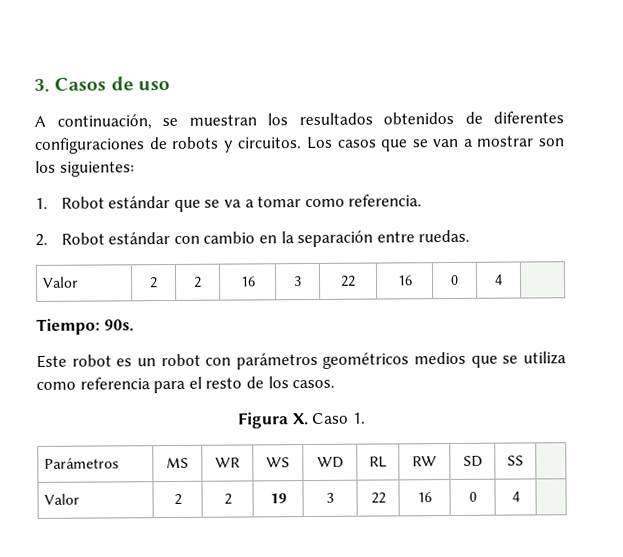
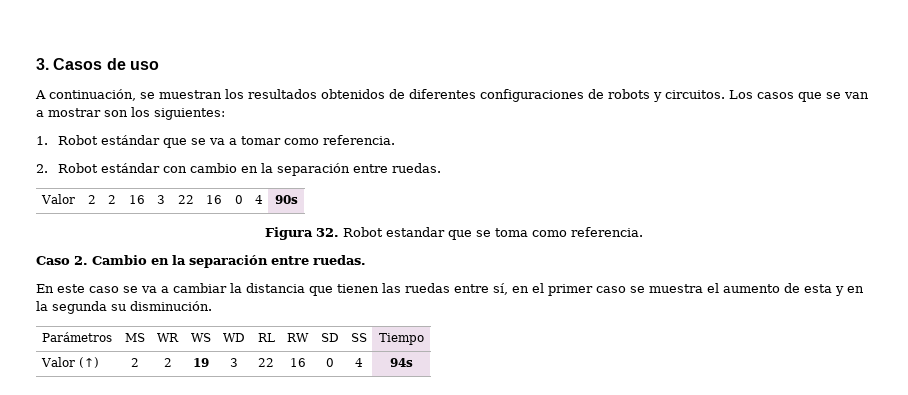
- Valor | 2 | 2 | 16 | 3 | 22 | 16 | 0 | 4 |
- Tiempo: 90s.
- Este robot es un robot con parámetros geométricos medios que se utiliza como referencia para el resto de los casos.
- Figura X. Caso 1.
+ Valor | 2 | 2 | 16 | 3 | 22 | 16 | 0 | 4 | 90s
+ Figura 32. Robot estandar que se toma como referencia.
+ Caso 2. Cambio en la separación entre ruedas.
+ En este caso se va a cambiar la distancia que tienen las ruedas entre sí, en el primer caso se muestra el aumento de esta y en la segunda su disminución.
- Parámetros | MS | WR | WS | WD | RL | RW | SD | SS |
- Valor | 2 | 2 | 19 | 3 | 22 | 16 | 0 | 4 |
+ Parámetros | MS | WR | WS | WD | RL | RW | SD | SS | Tiempo
+ Valor (↑) | 2 | 2 | 19 | 3 | 22 | 16 | 0 | 4 | 94s

